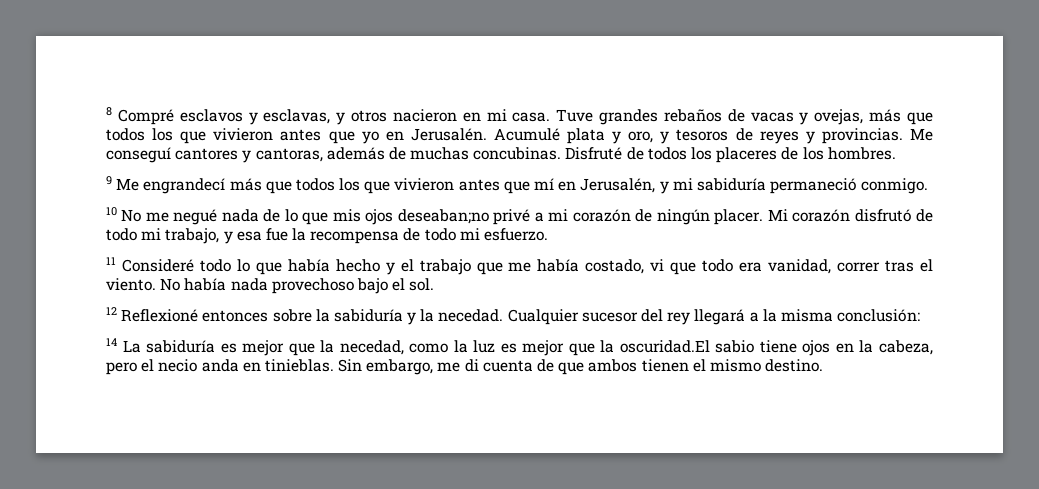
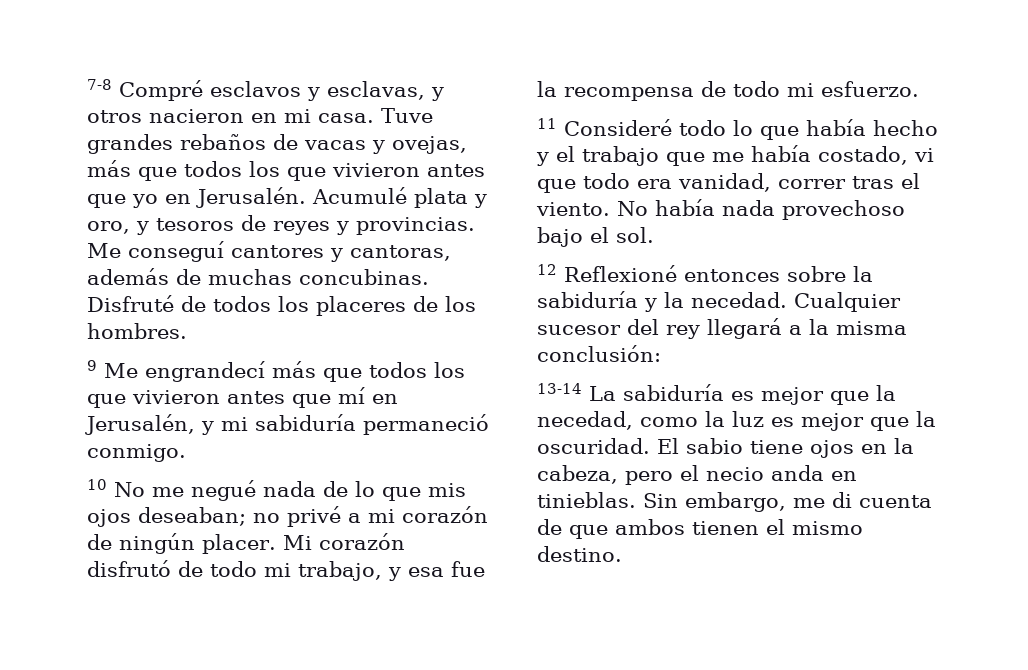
- 8 Compré esclavos y esclavas, y otros nacieron en mi casa.
+ 7-8 Compré esclavos y esclavas, y otros nacieron en mi casa.
- 10 No me negué nada de lo que mis ojos deseaban;no privé a mi corazón de ningún placer.
+ 10 No me negué nada de lo que mis ojos deseaban; no privé a mi corazón de ningún placer.
- 14 La sabiduría es mejor que la necedad, como la luz es mejor que la oscuridad.El sabio tiene ojos en la cabeza, pero el necio anda en tinieblas.
+ 13-14 La sabiduría es mejor que la necedad, como la luz es mejor que la oscuridad. El sabio tiene ojos en la cabeza, pero el necio anda en tinieblas.

